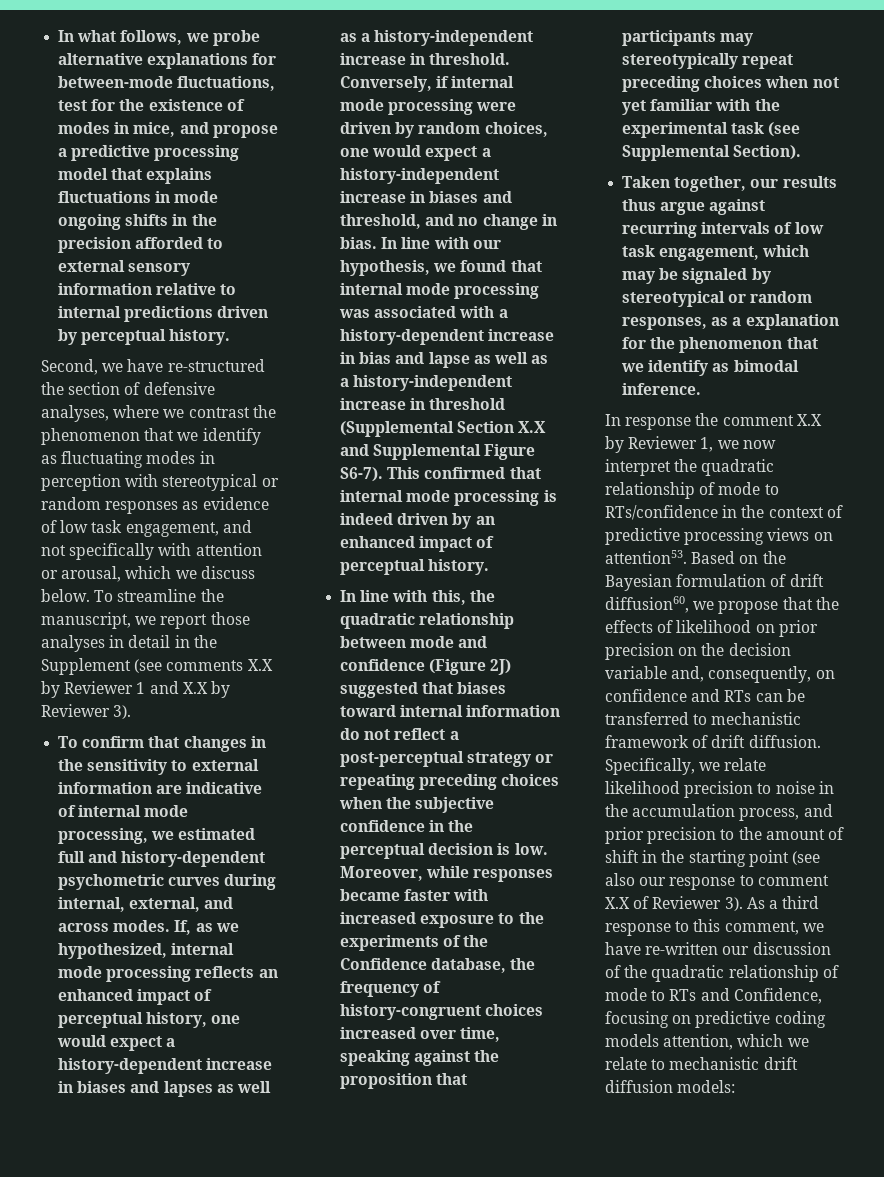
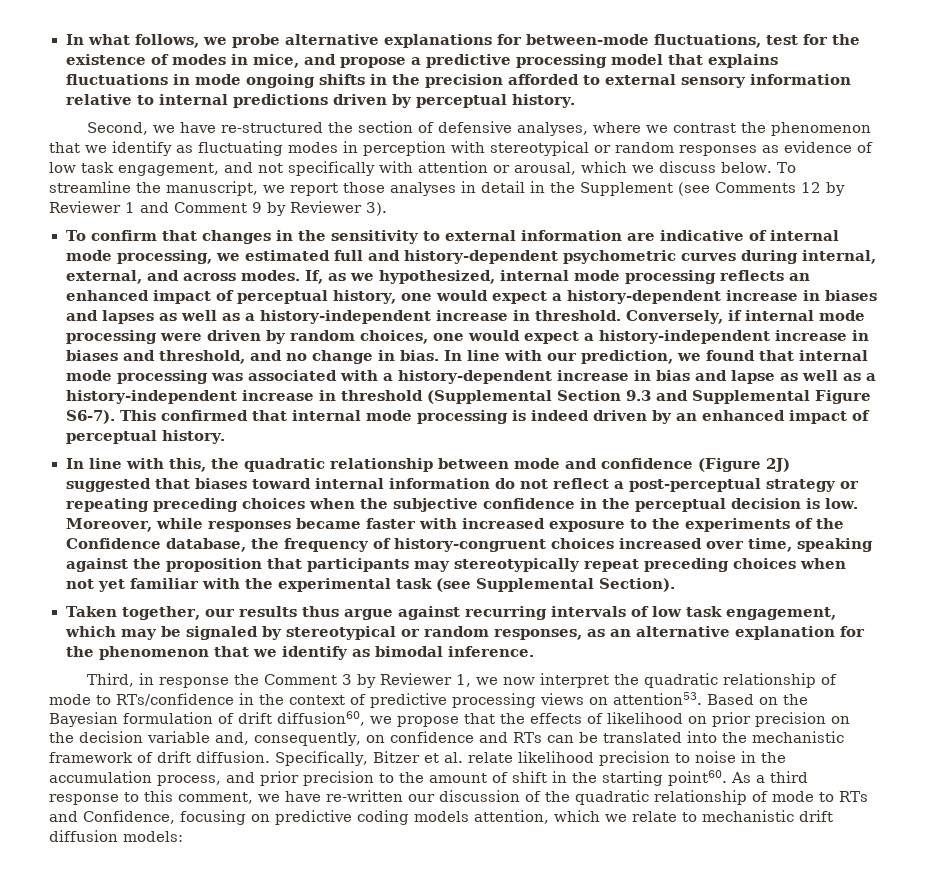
- To streamline the manuscript, we report those analyses in detail in the Supplement (see comments X.X by Reviewer 1 and X.X by Reviewer 3).
+ To streamline the manuscript, we report those analyses in detail in the Supplement (see Comments 12 by Reviewer 1 and Comment 9 by Reviewer 3).
- In line with our hypothesis, we found that internal mode processing was associated with a history-dependent increase in bias and lapse as well as a history-independent increase in threshold (Supplemental Section X.X and Supplemental Figure S6-7).
+ In line with our prediction, we found that internal mode processing was associated with a history-dependent increase in bias and lapse as well as a history-independent increase in threshold (Supplemental Section 9.3 and Supplemental Figure S6-7).
- Taken together, our results thus argue against recurring intervals of low task engagement, which may be signaled by stereotypical or random responses, as a explanation for the phenomenon that we identify as bimodal inference.
+ Taken together, our results thus argue against recurring intervals of low task engagement, which may be signaled by stereotypical or random responses, as an alternative explanation for the phenomenon that we identify as bimodal inference.
- In response the comment X.X by Reviewer 1, we now interpret the quadratic relationship of mode to RTs/confidence in the context of predictive processing views on attention53.
+ Third, in response the Comment 3 by Reviewer 1, we now interpret the quadratic relationship of mode to RTs/confidence in the context of predictive processing views on attention53.
- Based on the Bayesian formulation of drift diffusion60, we propose that the effects of likelihood on prior precision on the decision variable and, consequently, on confidence and RTs can be transferred to mechanistic framework of drift diffusion.
+ Based on the Bayesian formulation of drift diffusion60, we propose that the effects of likelihood on prior precision on the decision variable and, consequently, on confidence and RTs can be translated into the mechanistic framework of drift diffusion.
- Specifically, we relate likelihood precision to noise in the accumulation process, and prior precision to the amount of shift in the starting point (see also our response to comment X.X of Reviewer 3).
+ Specifically, Bitzer et al. relate likelihood precision to noise in the accumulation process, and prior precision to the amount of shift in the starting point60.

